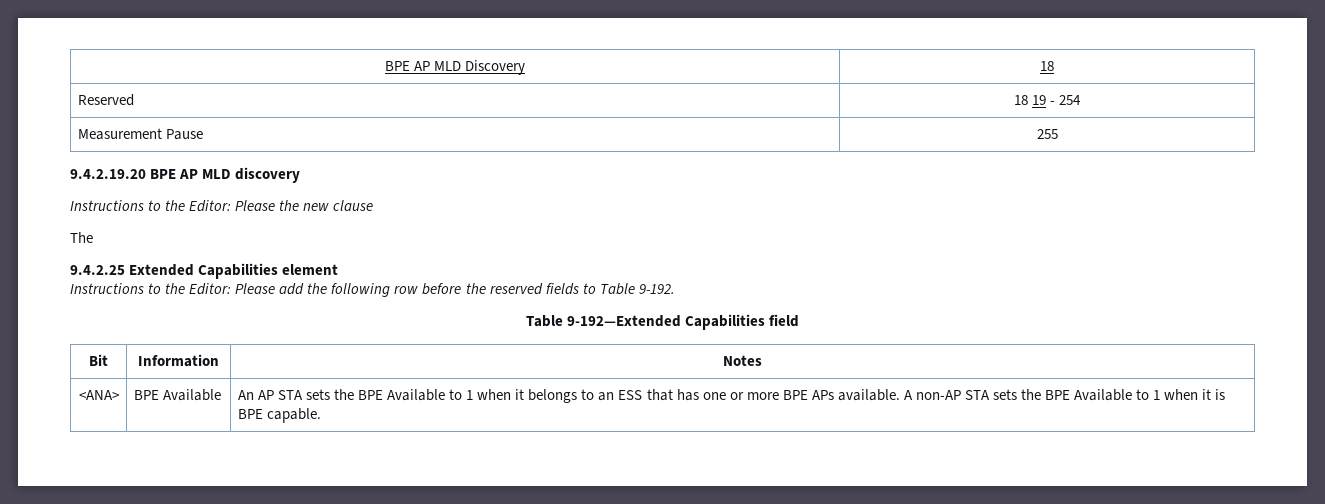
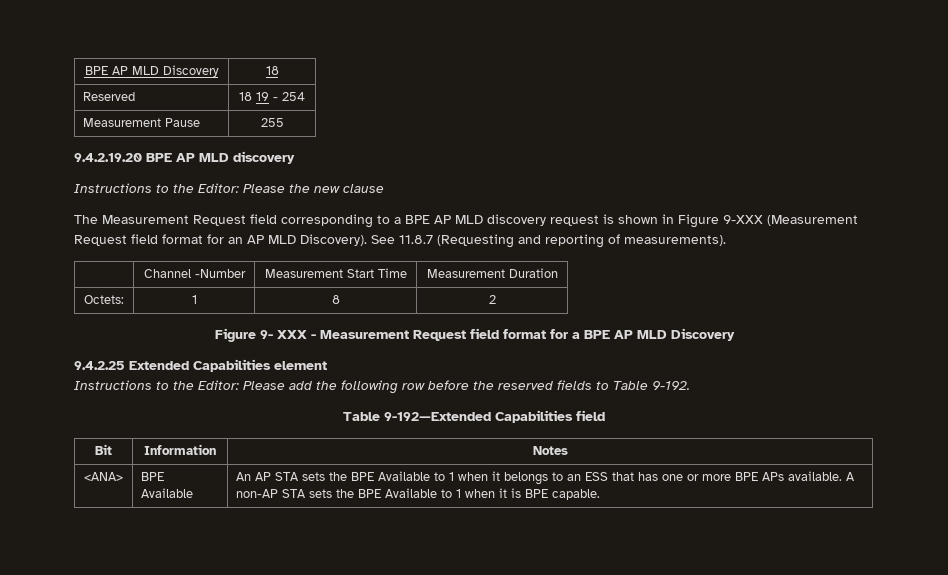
- The
+ The Measurement Request field corresponding to a BPE AP MLD discovery request is shown in Figure 9-XXX (Measurement Request field format for an AP MLD Discovery). See 11.8.7 (Requesting and reporting of measurements).
+ | Channel -Number | Measurement Start Time | Measurement Duration
+ Octets: | 1 | 8 | 2
+ Figure 9- XXX - Measurement Request field format for a BPE AP MLD Discovery

